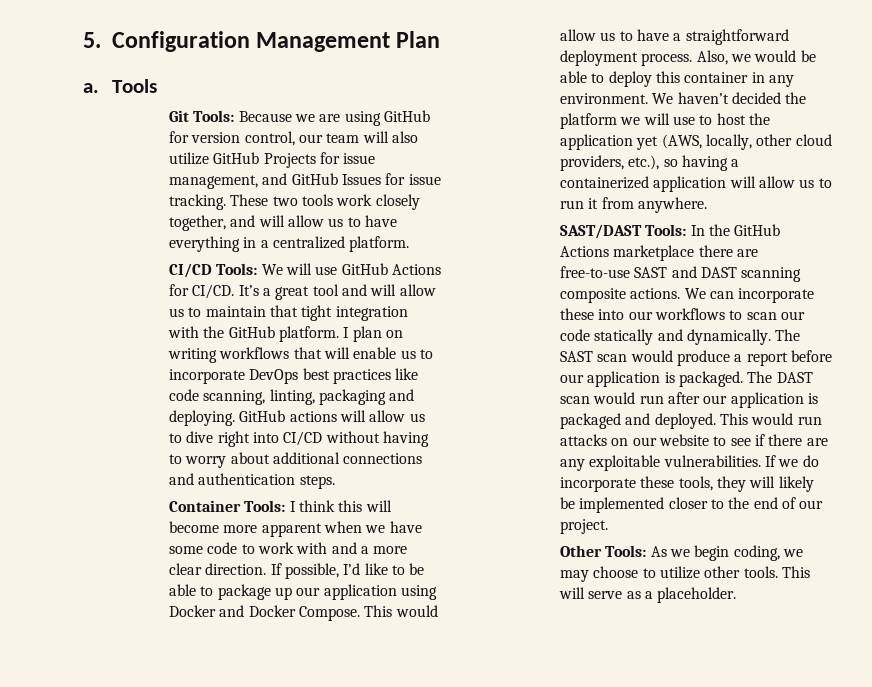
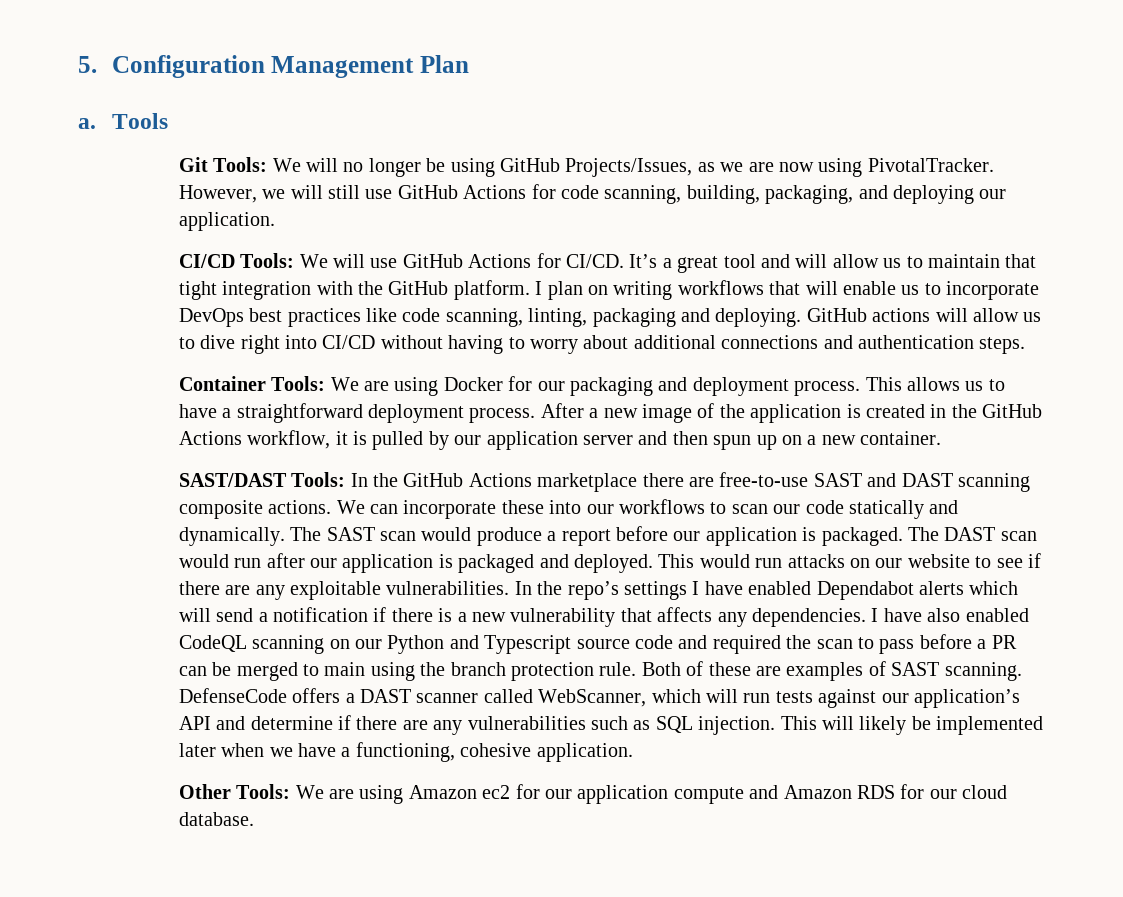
- Git Tools: Because we are using GitHub for version control, our team will also utilize GitHub Projects for issue management, and GitHub Issues for issue tracking. These two tools work closely together, and will allow us to have everything in a centralized platform.
+ Git Tools: We will no longer be using GitHub Projects/Issues, as we are now using PivotalTracker. However, we will still use GitHub Actions for code scanning, building, packaging, and deploying our application.
- Container Tools: I think this will become more apparent when we have some code to work with and a more clear direction. If possible, I’d like to be able to package up our application using Docker and Docker Compose. This would allow us to have a straightforward deployment process.
+ Container Tools: We are using Docker for our packaging and deployment process. This allows us to have a straightforward deployment process.
- Also, we would be able to deploy this container in any environment. We haven’t decided the platform we will use to host the application yet (AWS, locally, other cloud providers, etc.), so having a containerized application will allow us to run it from anywhere.
+ After a new image of the application is created in the GitHub Actions workflow, it is pulled by our application server and then spun up on a new container.
- If we do incorporate these tools, they will likely be implemented closer to the end of our project.
- Other Tools: As we begin coding, we may choose to utilize other tools. This will serve as a placeholder.
+ In the repo’s settings I have enabled Dependabot alerts which will send a notification if there is a new vulnerability that affects any dependencies. I have also enabled CodeQL scanning on our Python and Typescript source code and required the scan to pass before a PR can be merged to main using the branch protection rule. Both of these are examples of SAST scanning. DefenseCode offers a DAST scanner called WebScanner, which will run tests against our application’s API and determine if there are any vulnerabilities such as SQL injection. This will likely be implemented later when we have a functioning, cohesive application.
+ Other Tools: We are using Amazon ec2 for our application compute and Amazon RDS for our cloud database.

